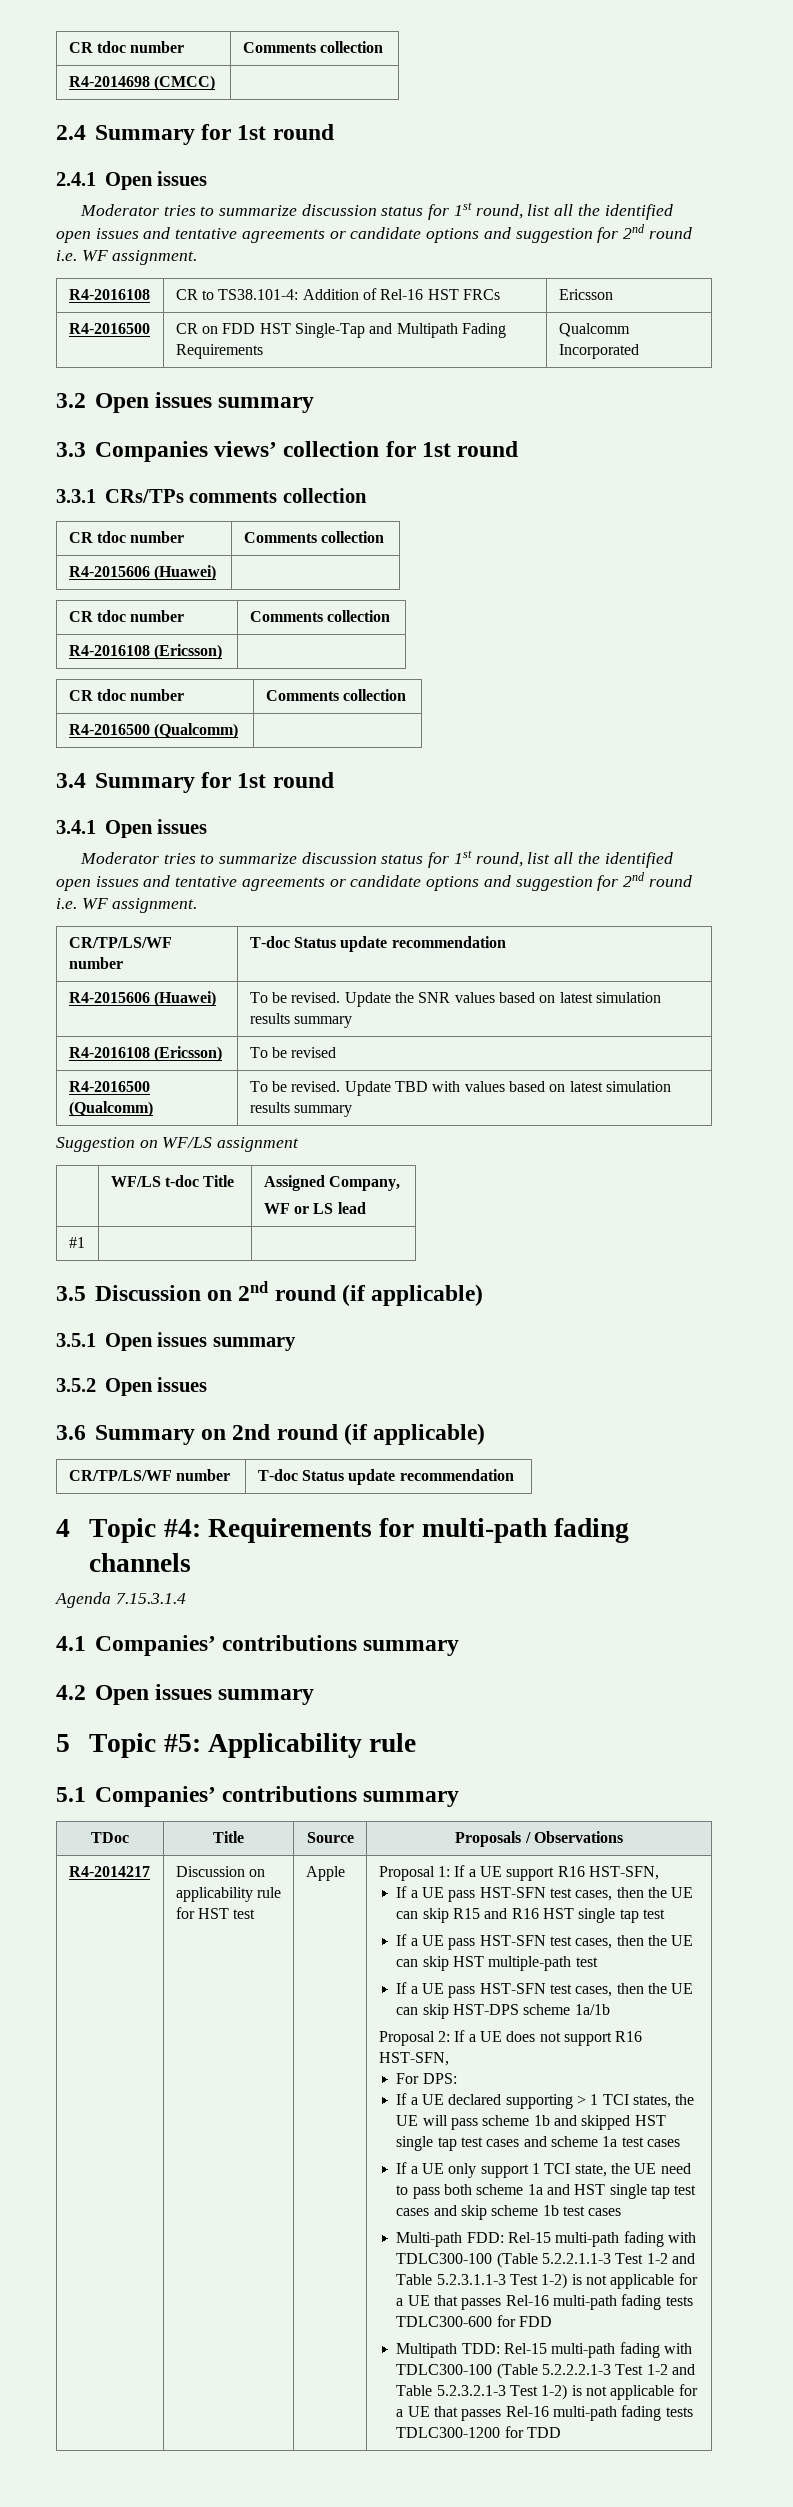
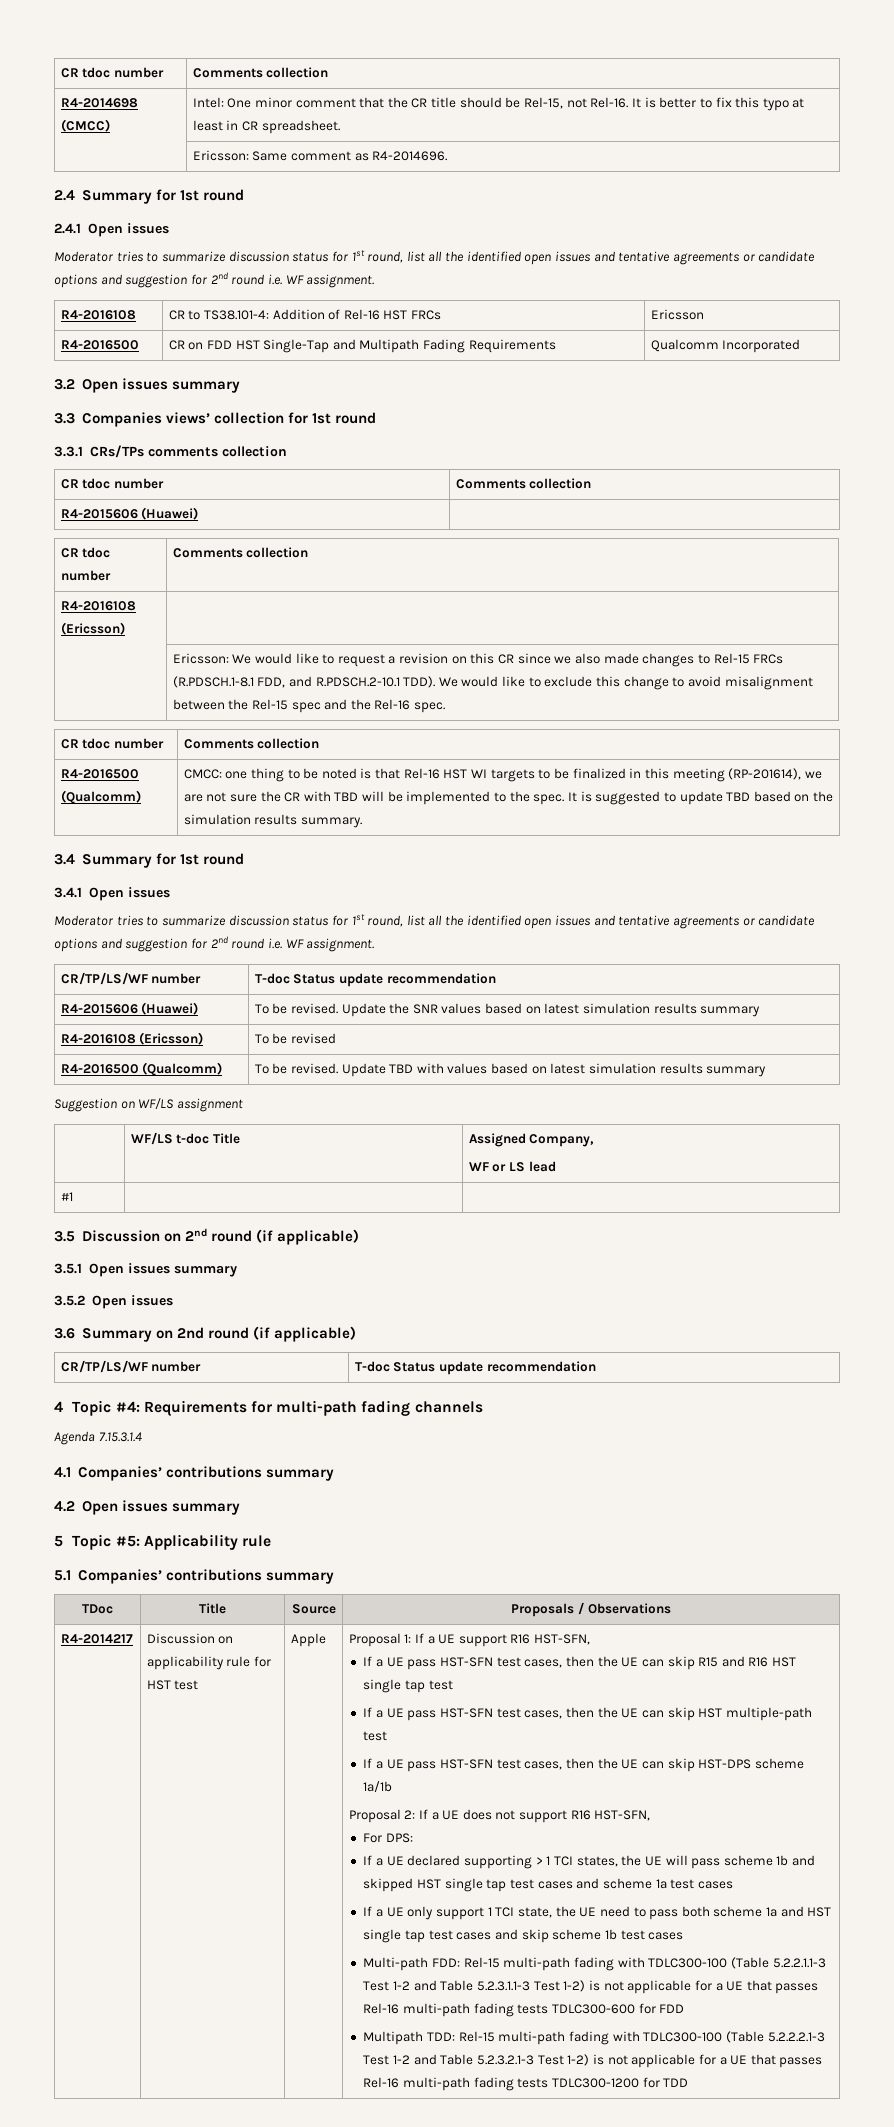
- R4-2014698 (CMCC) |
+ R4-2014698 (CMCC) | Intel: One minor comment that the CR title should be Rel-15, not Rel-16. It is better to fix this typo at least in CR spreadsheet.
+ | Ericsson: Same comment as R4-2014696.
+ Ericsson: We would like to request a revision on this CR since we also made changes to Rel-15 FRCs (R.PDSCH.1-8.1 FDD, and R.PDSCH.2-10.1 TDD). We would like to exclude this change to avoid misalignment between the Rel-15 spec and the Rel-16 spec.
+ CMCC: one thing to be noted is that Rel-16 HST WI targets to be finalized in this meeting (RP-201614), we are not sure the CR with TBD will be implemented to the spec. It is suggested to update TBD based on the simulation results summary.

